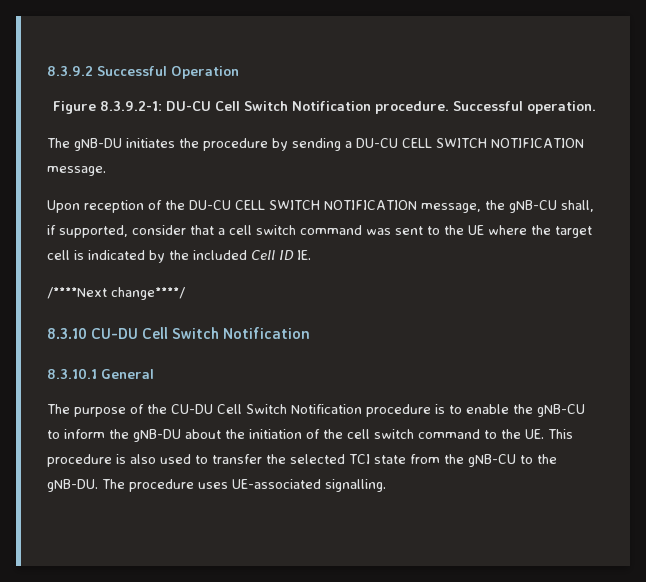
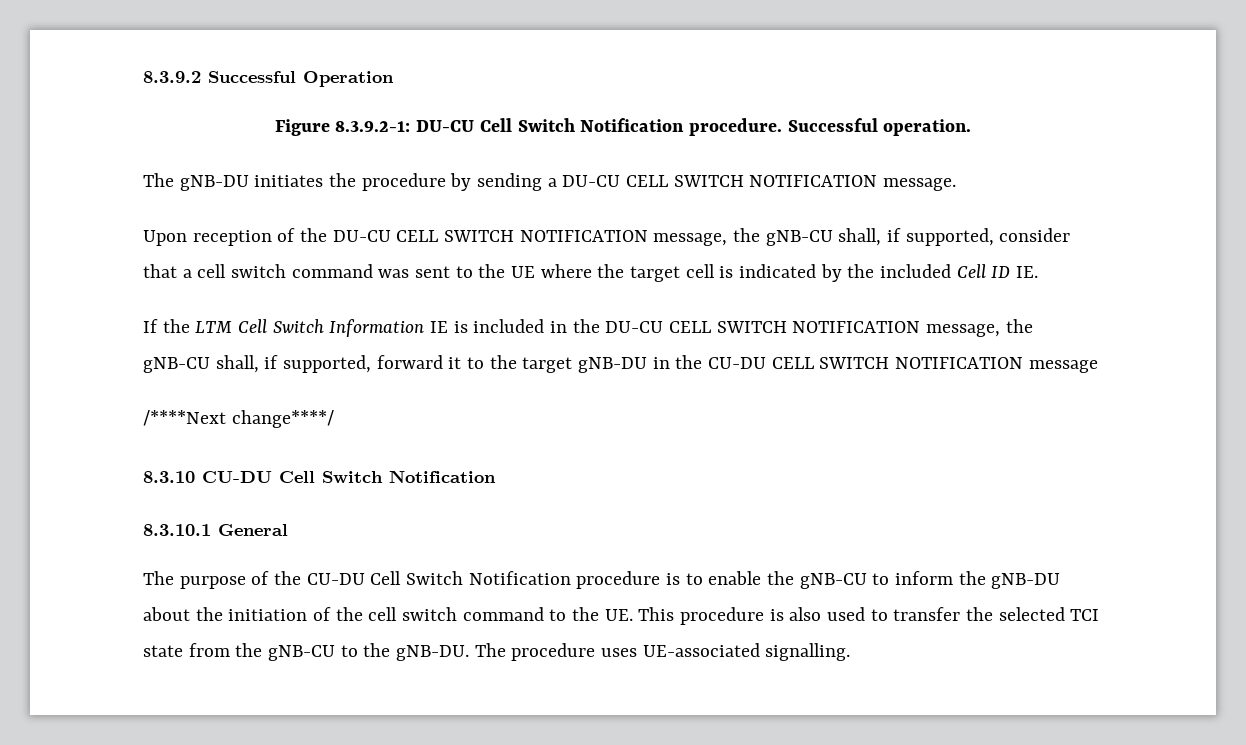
+ If the LTM Cell Switch Information IE is included in the DU-CU CELL SWITCH NOTIFICATION message, the gNB-CU shall, if supported, forward it to the target gNB-DU in the CU-DU CELL SWITCH NOTIFICATION message

